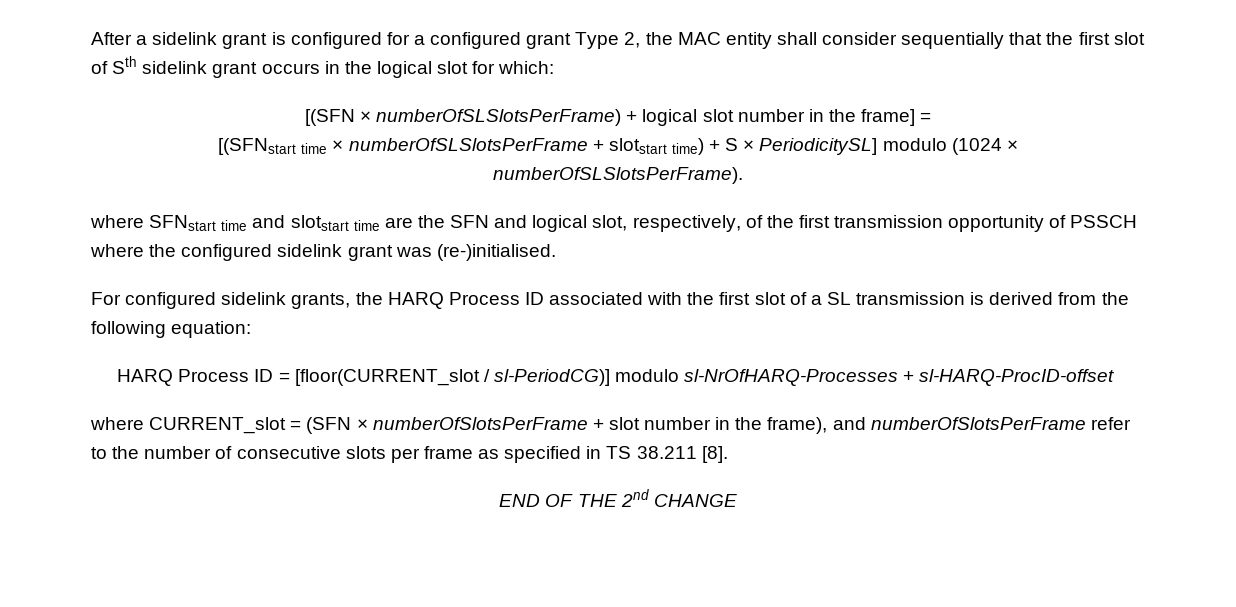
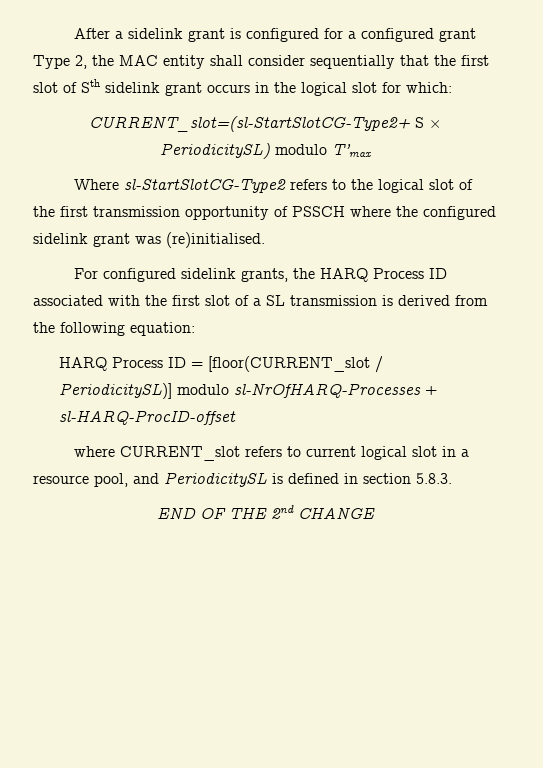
- [(SFN × numberOfSLSlotsPerFrame) + logical slot number in the frame] =
- [(SFNstart time × numberOfSLSlotsPerFrame + slotstart time) + S × PeriodicitySL] modulo (1024 × numberOfSLSlotsPerFrame).
- where SFNstart time and slotstart time are the SFN and logical slot, respectively, of the first transmission opportunity of PSSCH where the configured sidelink grant was (re-)initialised.
+ CURRENT_slot=(sl-StartSlotCG-Type2+ S × PeriodicitySL) modulo T’max
+ Where sl-StartSlotCG-Type2 refers to the logical slot of the first transmission opportunity of PSSCH where the configured sidelink grant was (re)initialised.
- HARQ Process ID = [floor(CURRENT_slot / sl-PeriodCG)] modulo sl-NrOfHARQ-Processes + sl-HARQ-ProcID-offset
+ HARQ Process ID = [floor(CURRENT_slot / PeriodicitySL)] modulo sl-NrOfHARQ-Processes + sl-HARQ-ProcID-offset
- where CURRENT_slot = (SFN × numberOfSlotsPerFrame + slot number in the frame), and numberOfSlotsPerFrame refer to the number of consecutive slots per frame as specified in TS 38.211 [8].
+ where CURRENT_slot refers to current logical slot in a resource pool, and PeriodicitySL is defined in section 5.8.3.

